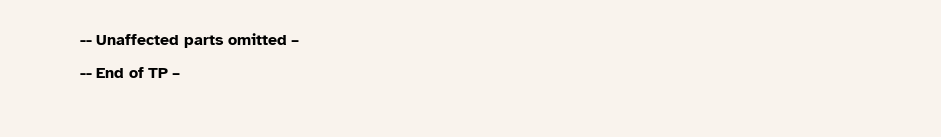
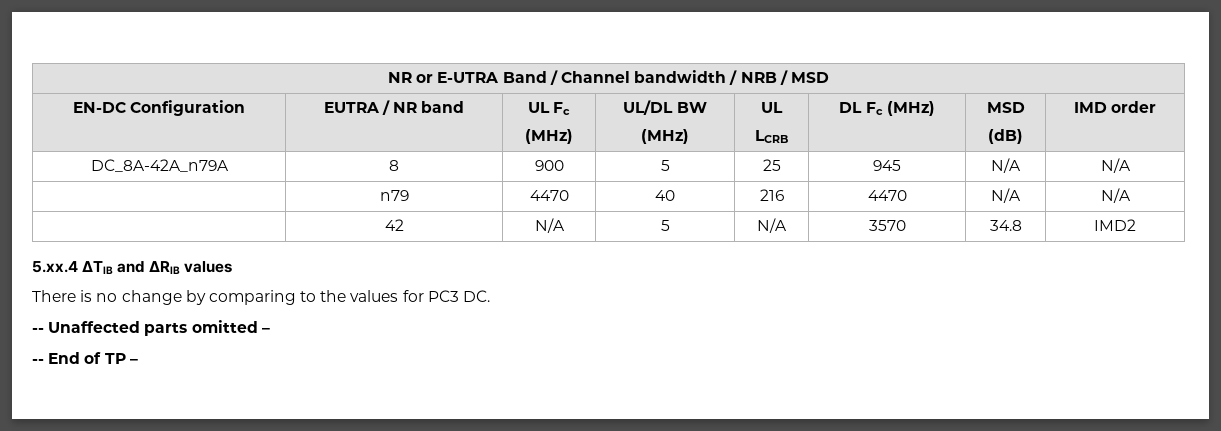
+ NR or E-UTRA Band / Channel bandwidth / NRB / MSD
+ EN-DC Configuration | EUTRA / NR band | UL Fc
+ (MHz) | UL/DL BW
+ (MHz) | UL
+ LCRB | DL Fc (MHz) | MSD
+ (dB) | IMD order
+ DC_8A-42A_n79A | 8 | 900 | 5 | 25 | 945 | N/A | N/A
+ | n79 | 4470 | 40 | 216 | 4470 | N/A | N/A
+ | 42 | N/A | 5 | N/A | 3570 | 34.8 | IMD2
+ 5.xx.4 ∆TIB and ∆RIB values
+ There is no change by comparing to the values for PC3 DC.

